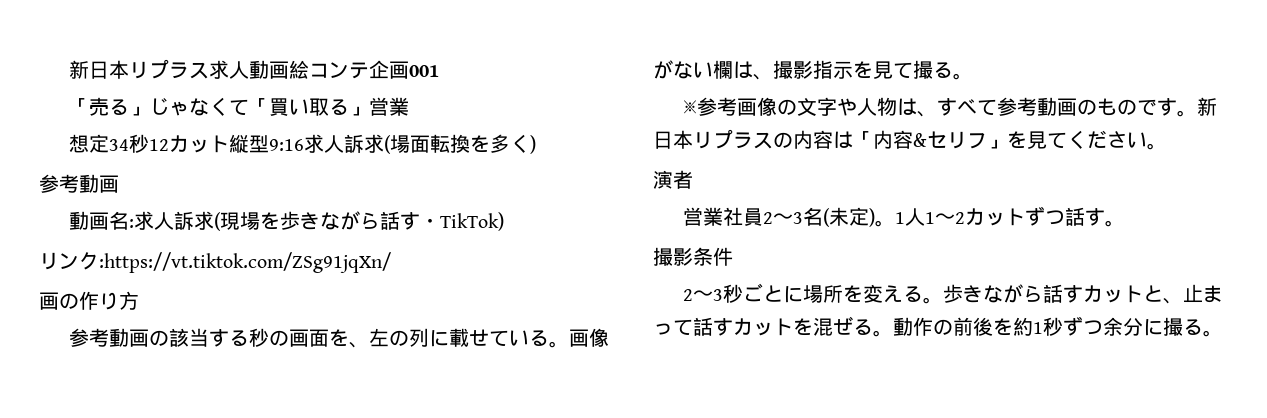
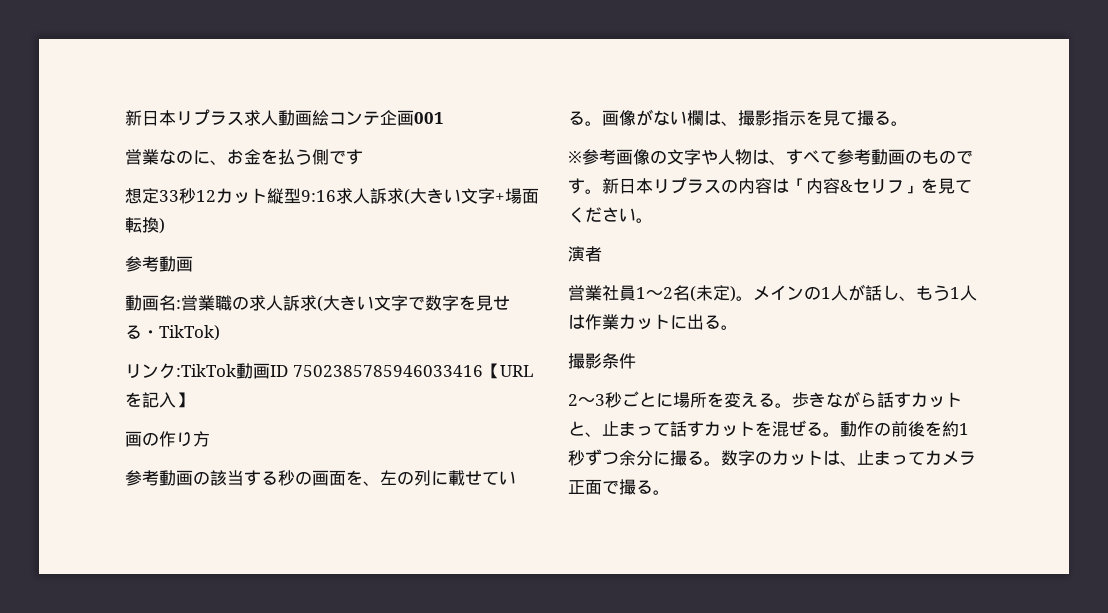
- 「売る」じゃなくて「買い取る」営業
+ 営業なのに、お金を払う側です
- 想定34秒12カット縦型9:16求人訴求(場面転換を多く)
+ 想定33秒12カット縦型9:16求人訴求(大きい文字+場面転換)
- 動画名:求人訴求(現場を歩きながら話す・TikTok)
- リンク:https://vt.tiktok.com/ZSg91jqXn/
+ 動画名:営業職の求人訴求(大きい文字で数字を見せる・TikTok)
+ リンク:TikTok動画ID 7502385785946033416【URLを記入】
- 営業社員2〜3名(未定)。
+ 営業社員1〜2名(未定)。
- 1人1〜2カットずつ話す。
+ メインの1人が話し、もう1人は作業カットに出る。
+ 数字のカットは、止まってカメラ正面で撮る。

